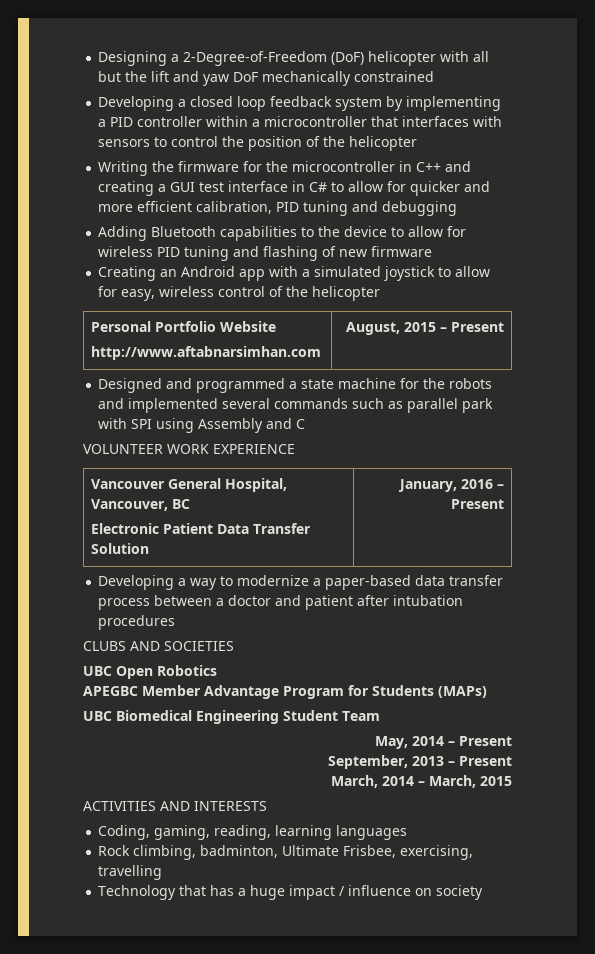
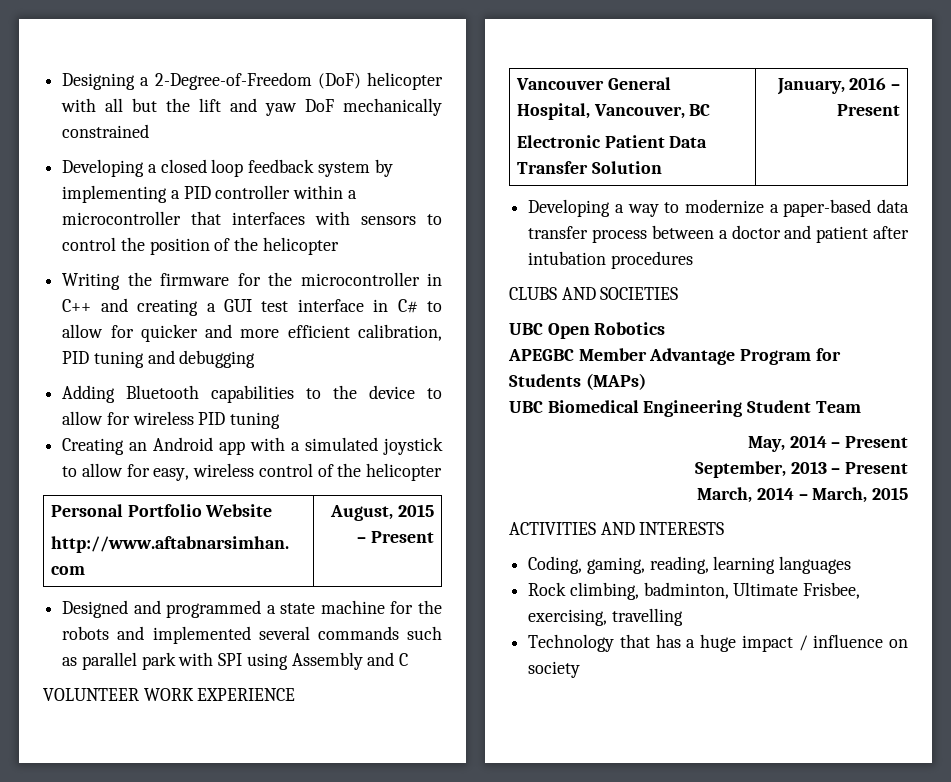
- Adding Bluetooth capabilities to the device to allow for wireless PID tuning and flashing of new firmware
+ Adding Bluetooth capabilities to the device to allow for wireless PID tuning

